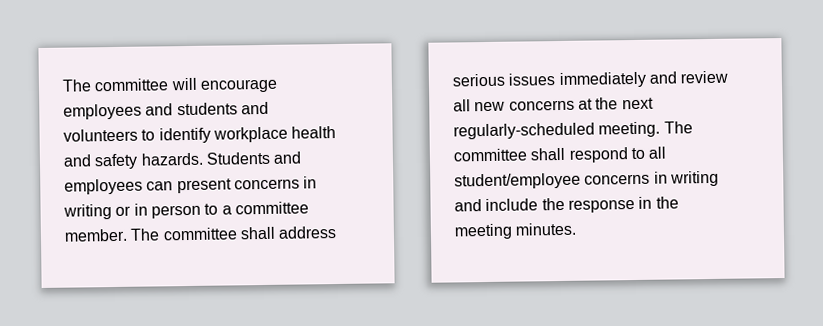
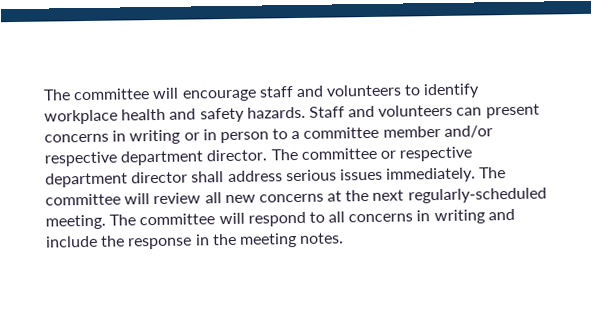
- The committee will encourage employees and students and volunteers to identify workplace health and safety hazards.
+ The committee will encourage staff and volunteers to identify workplace health and safety hazards.
- Students and employees can present concerns in writing or in person to a committee member. The committee shall address serious issues immediately and review all new concerns at the next regularly-scheduled meeting.
+ Staff and volunteers can present concerns in writing or in person to a committee member and/or respective department director. The committee or respective department director shall address serious issues immediately. The committee will review all new concerns at the next regularly-scheduled meeting.
- The committee shall respond to all student/employee concerns in writing and include the response in the meeting minutes.
+ The committee will respond to all concerns in writing and include the response in the meeting notes.

